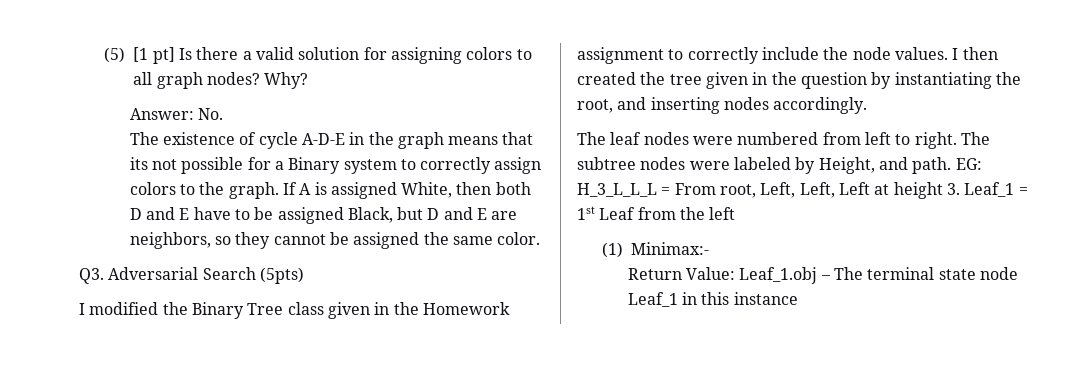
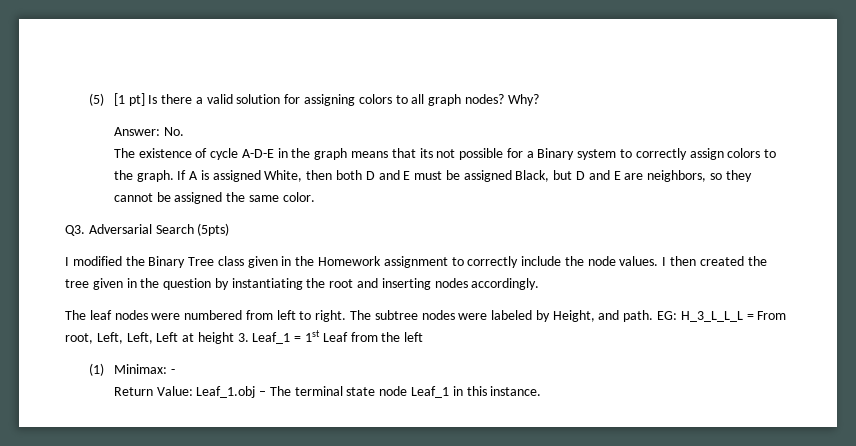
- If A is assigned White, then both D and E have to be assigned Black, but D and E are neighbors, so they cannot be assigned the same color.
+ If A is assigned White, then both D and E must be assigned Black, but D and E are neighbors, so they cannot be assigned the same color.
- I then created the tree given in the question by instantiating the root, and inserting nodes accordingly.
+ I then created the tree given in the question by instantiating the root and inserting nodes accordingly.
- (1) Minimax:-
+ (1) Minimax: -
- Return Value: Leaf_1.obj – The terminal state node Leaf_1 in this instance
+ Return Value: Leaf_1.obj – The terminal state node Leaf_1 in this instance.

